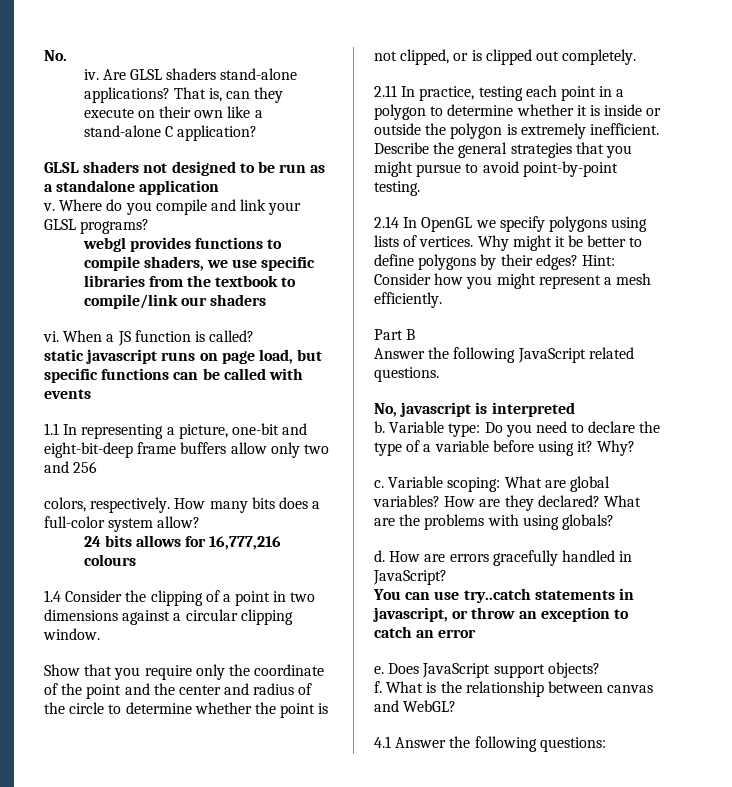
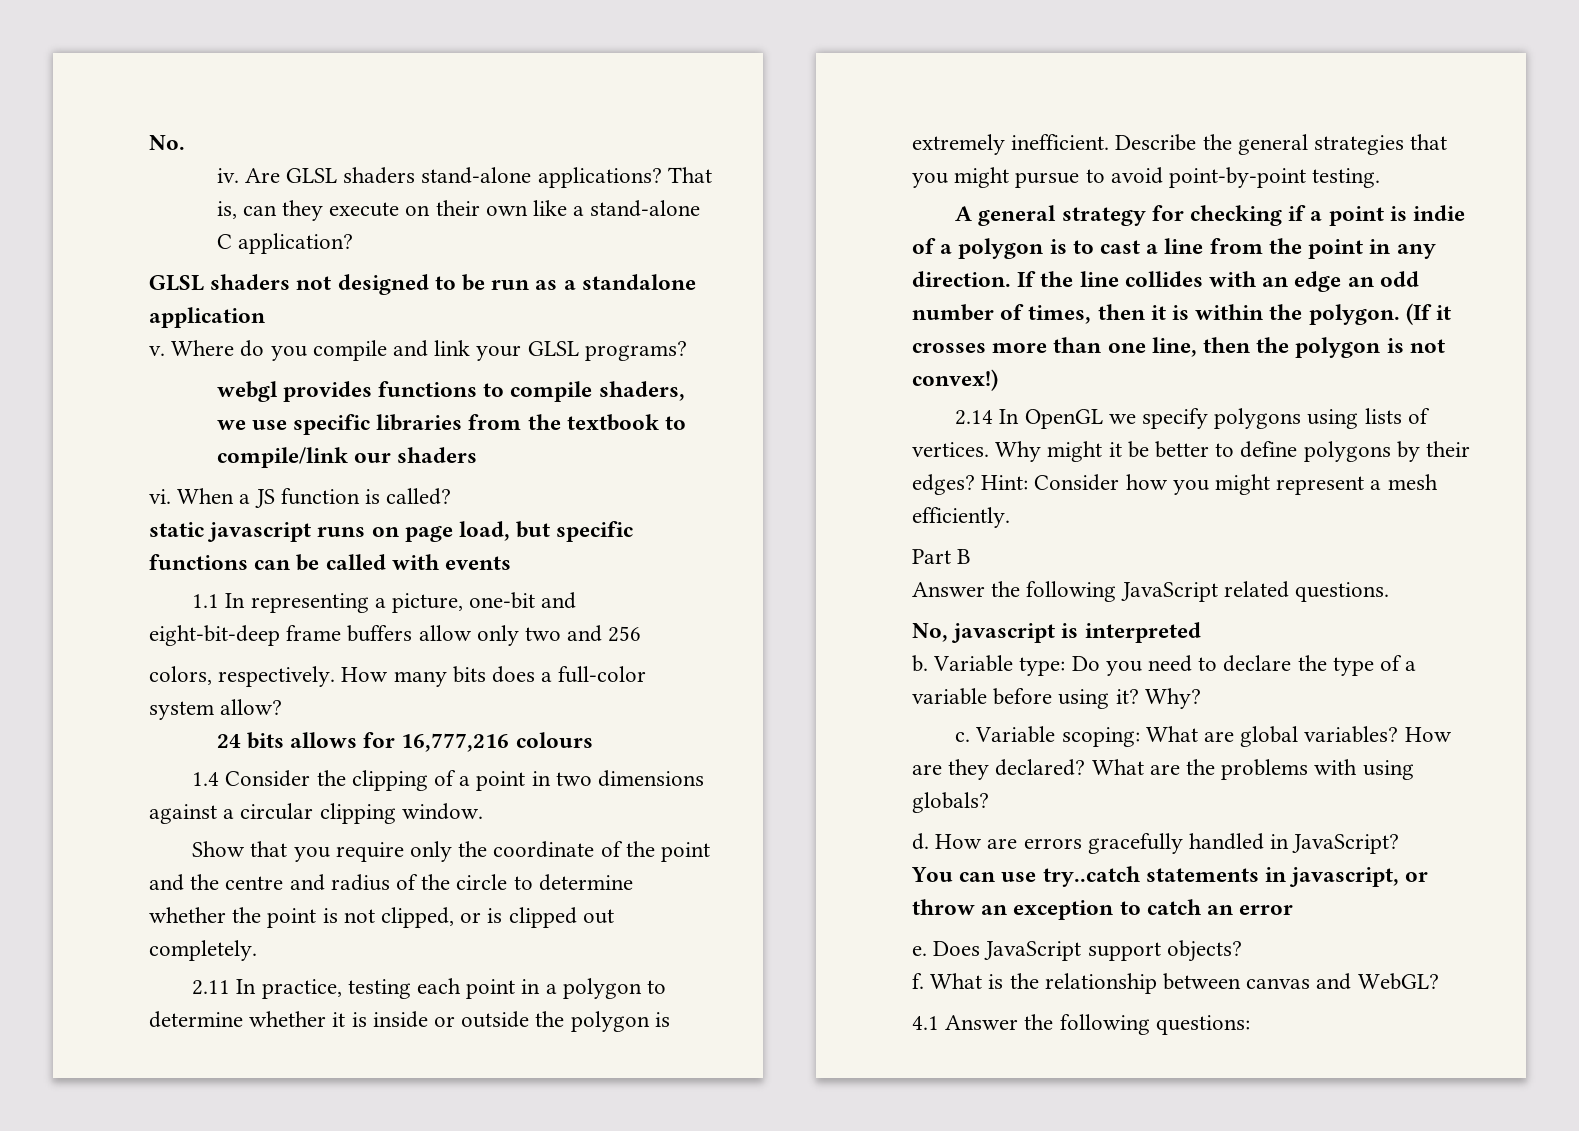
- Show that you require only the coordinate of the point and the center and radius of the circle to determine whether the point is not clipped, or is clipped out completely.
+ Show that you require only the coordinate of the point and the centre and radius of the circle to determine whether the point is not clipped, or is clipped out completely.
+ A general strategy for checking if a point is indie of a polygon is to cast a line from the point in any direction. If the line collides with an edge an odd number of times, then it is within the polygon. (If it crosses more than one line, then the polygon is not convex!)

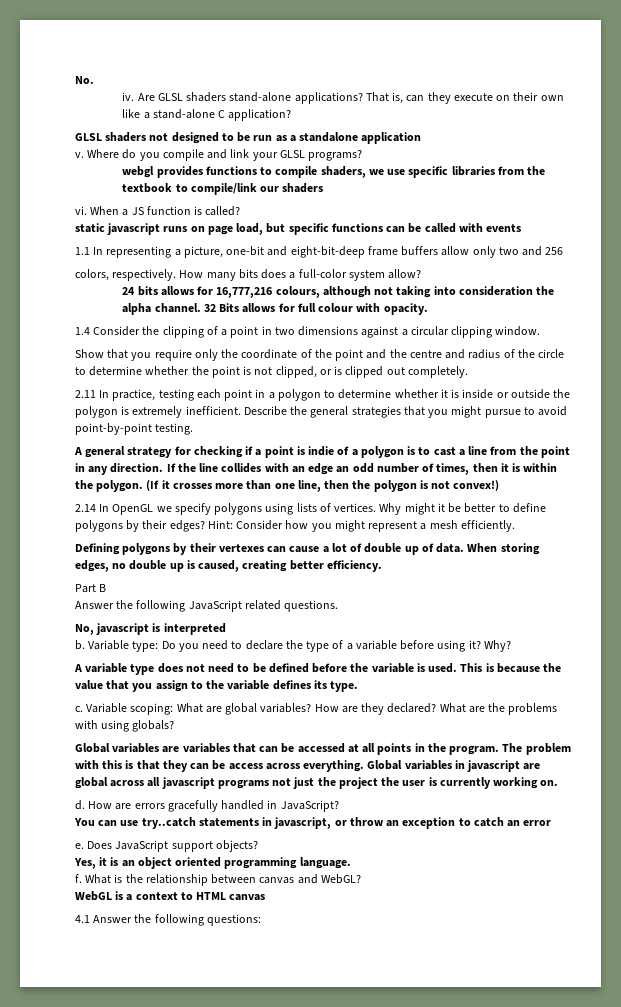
- 24 bits allows for 16,777,216 colours
+ 24 bits allows for 16,777,216 colours, although not taking into consideration the alpha channel. 32 Bits allows for full colour with opacity.
+ Defining polygons by their vertexes can cause a lot of double up of data. When storing edges, no double up is caused, creating better efficiency.
+ A variable type does not need to be defined before the variable is used. This is because the value that you assign to the variable defines its type.
+ Global variables are variables that can be accessed at all points in the program. The problem with this is that they can be access across everything. Global variables in javascript are global across all javascript programs not just the project the user is currently working on.
+ Yes, it is an object oriented programming language.
+ WebGL is a context to HTML canvas

